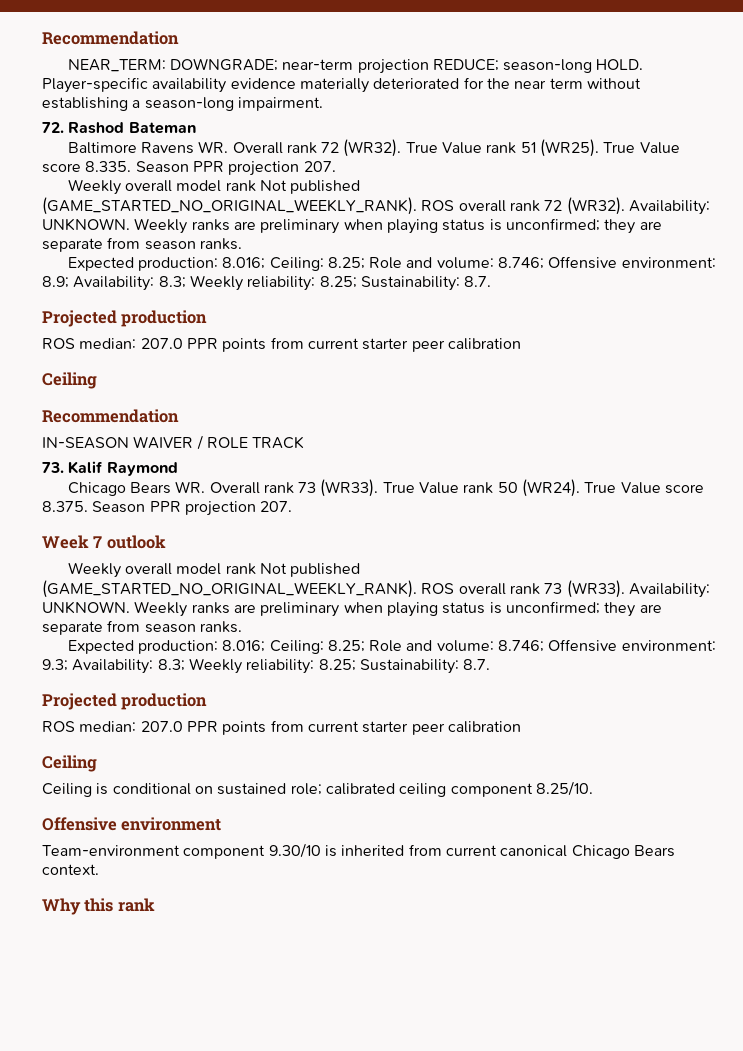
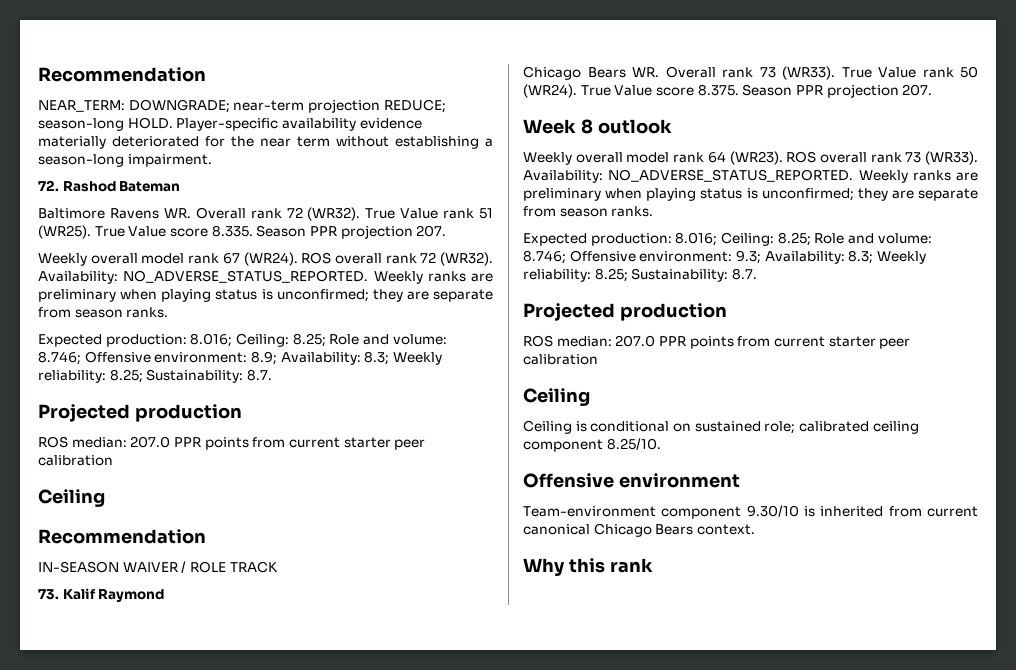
  True Value score 8.335. Season PPR projection 207.
- Weekly overall model rank Not published (GAME_STARTED_NO_ORIGINAL_WEEKLY_RANK).
+ Weekly overall model rank 67 (WR24).
- ROS overall rank 72 (WR32). Availability: UNKNOWN.
+ ROS overall rank 72 (WR32). Availability: NO_ADVERSE_STATUS_REPORTED.
- Week 7 outlook
- Weekly overall model rank Not published (GAME_STARTED_NO_ORIGINAL_WEEKLY_RANK).
+ Week 8 outlook
+ Weekly overall model rank 64 (WR23).
- ROS overall rank 73 (WR33). Availability: UNKNOWN.
+ ROS overall rank 73 (WR33). Availability: NO_ADVERSE_STATUS_REPORTED.

